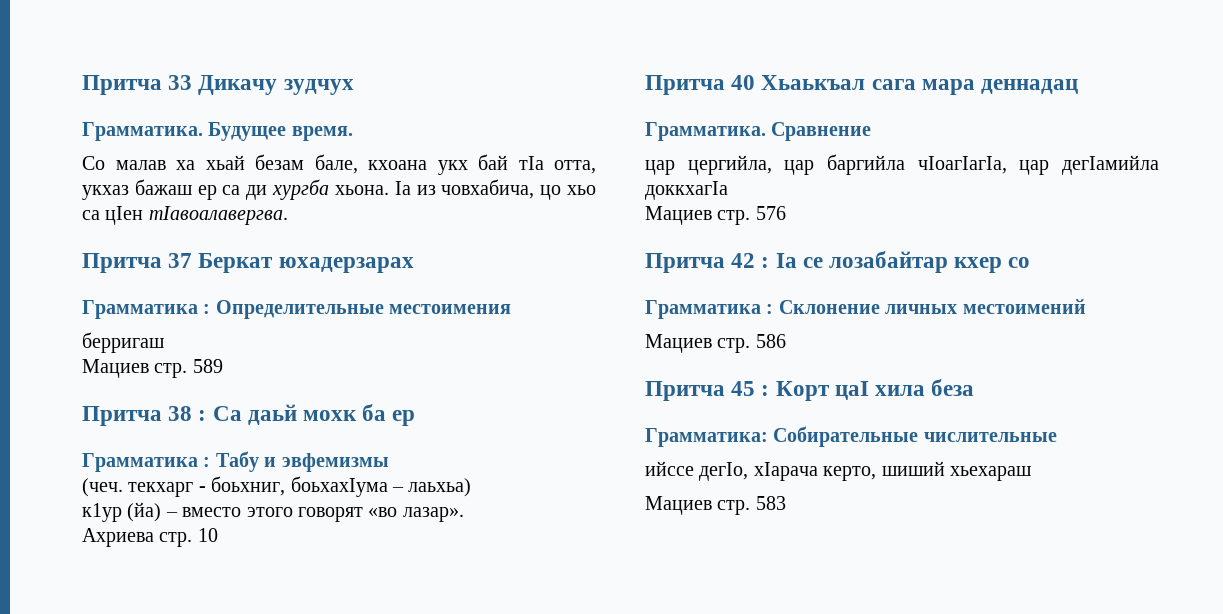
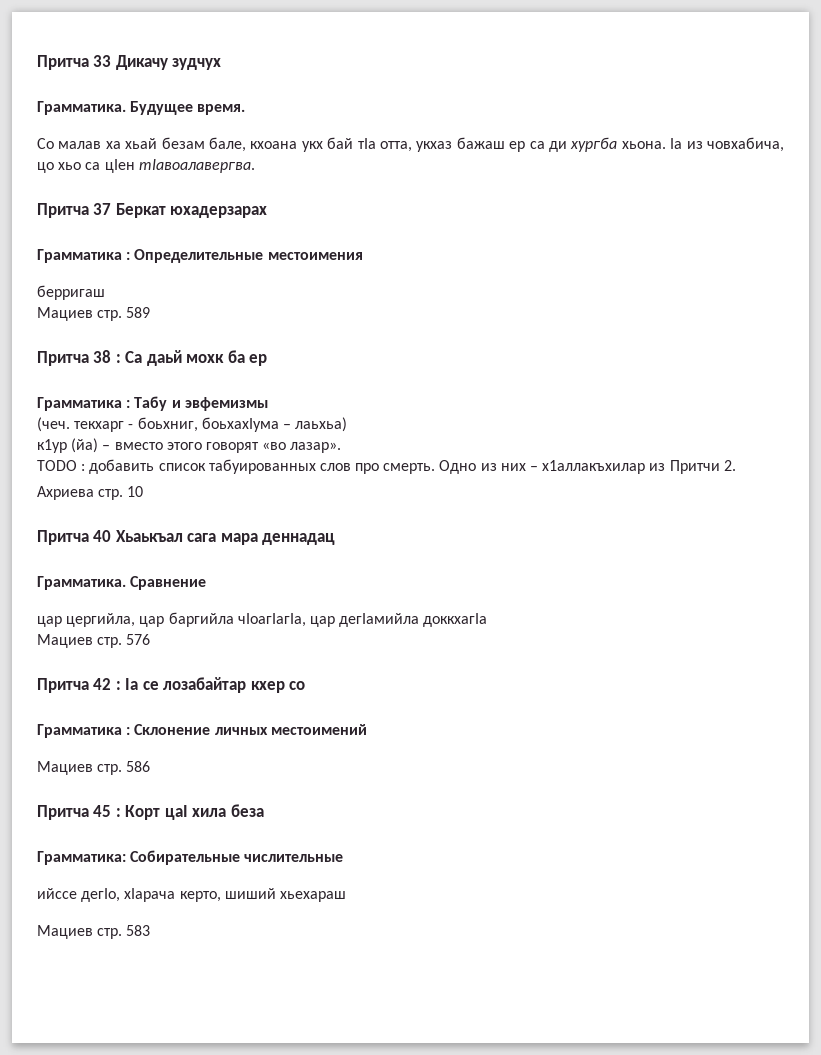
+ TODO : добавить список табуированных слов про смерть. Одно из них – х1аллакъхилар из Притчи 2.

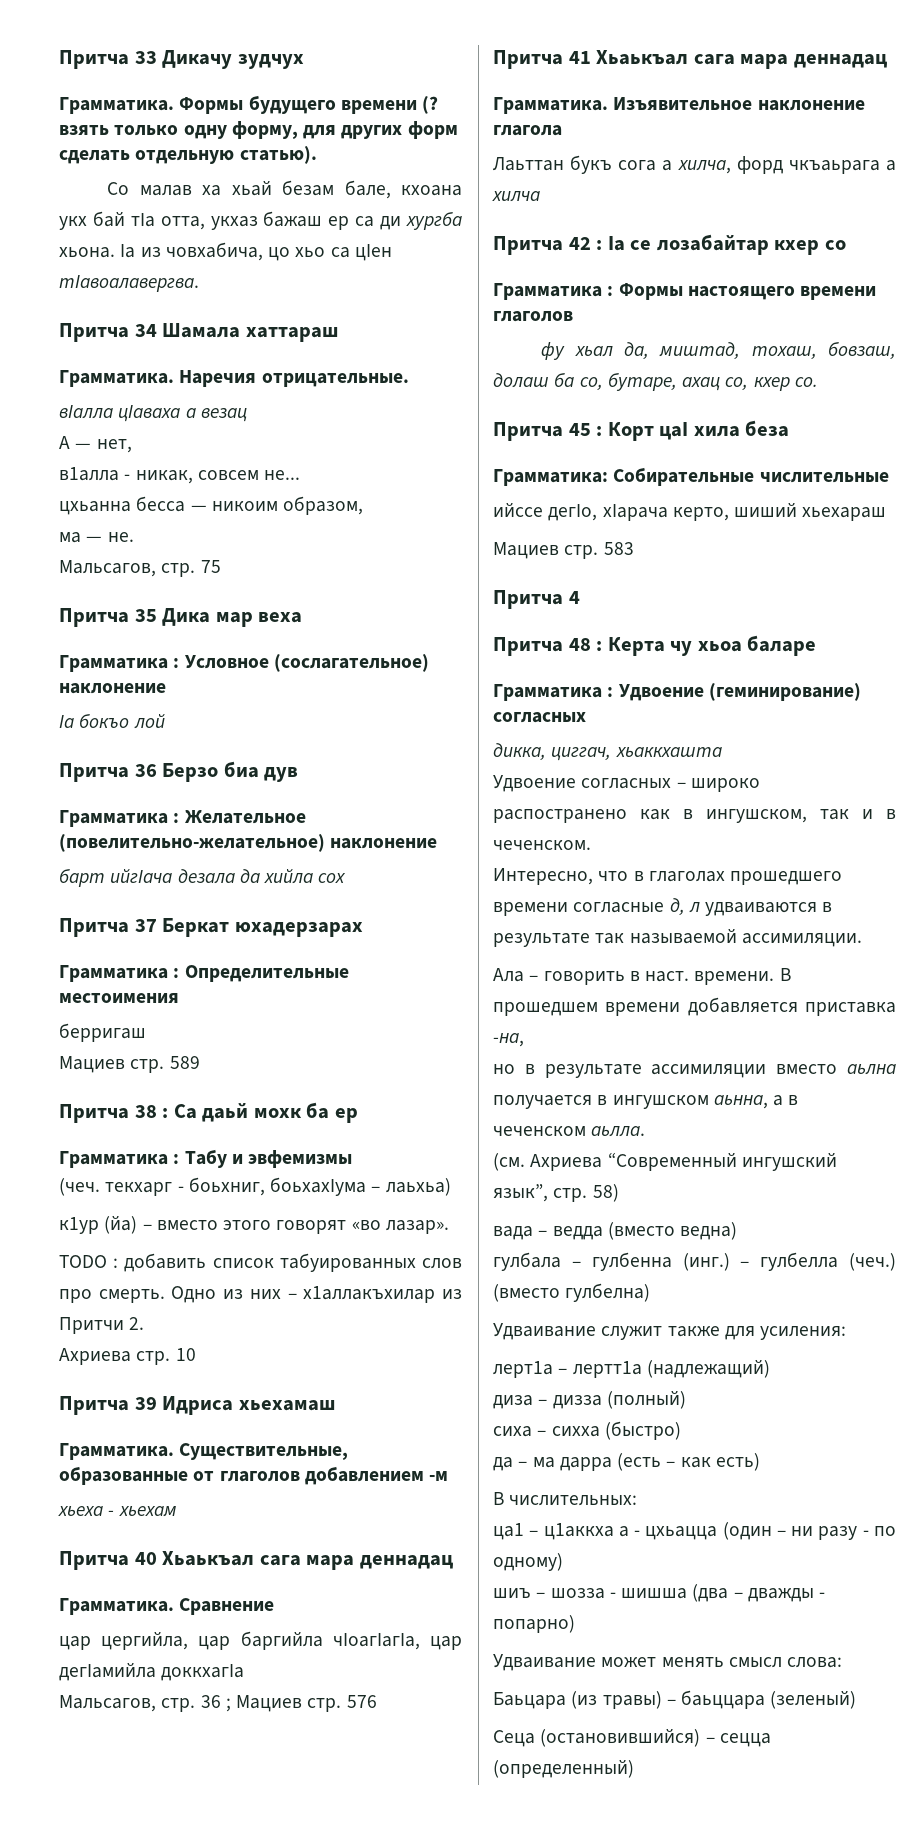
- Будущее время.
+ Формы будущего времени (? взять только одну форму, для других форм сделать отдельную статью).
+ Притча 34 Шамала хаттараш
+ Грамматика. Наречия отрицательные.
+ вIалла цIаваха а везац
+ А — нет,
+ в1алла - никак, совсем не...
+ цхьанна бесса — никоим образом,
+ ма — не.
+ Мальсагов, стр. 75
+ Притча 35 Дика мар веха
+ Грамматика : Условное (сослагательное) наклонение
+ Iа бокъо лой
+ Притча 36 Берзо биа дув
+ Грамматика : Желательное (повелительно-желательное) наклонение
+ барт ийгIача дезала да хийла сох
+ Притча 39 Идриса хьехамаш
+ Грамматика. Существительные, образованные от глаголов добавлением -м
+ хьеха - хьехам
- Мациев стр. 576
+ Мальсагов, стр. 36 ; Мациев стр. 576
+ Притча 41 Хьаькъал сага мара деннадац
+ Грамматика. Изъявительное наклонение глагола
+ Лаьттан букъ сога а хилча, форд чкъаьрага а хилча
- Грамматика : Склонение личных местоимений
- Мациев стр. 586
+ Грамматика : Формы настоящего времени глаголов
+ фу хьал да, миштад, тохаш, бовзаш, долаш ба со, бутаре, ахац со, кхер со.
+ Притча 4
+ Притча 48 : Керта чу хьоа баларе
+ Грамматика : Удвоение (геминирование) согласных
+ дикка, циггач, хьаккхашта
+ Удвоение согласных – широко распостранено как в ингушском, так и в чеченском.
+ Интересно, что в глаголах прошедшего времени согласные д, л удваиваются в результате так называемой ассимиляции.
+ Ала – говорить в наст. времени. В прошедшем времени добавляется приставка -на,
+ но в результате ассимиляции вместо аьлна получается в ингушском аьнна, а в чеченском аьлла.
+ (см. Ахриева “Современный ингушский язык”, стр. 58)
+ вада – ведда (вместо ведна)
+ гулбала – гулбенна (инг.) – гулбелла (чеч.) (вместо гулбелна)
+ Удваивание служит также для усиления:
+ лерт1а – лертт1а (надлежащий)
+ диза – дизза (полный)
+ сиха – сихха (быстро)
+ да – ма дарра (есть – как есть)
+ В числительных:
+ ца1 – ц1аккха а - цхьацца (один – ни разу - по одному)
+ шиъ – шозза - шишша (два – дважды - попарно)
+ Удваивание может менять смысл слова:
+ Баьцара (из травы) – баьццара (зеленый)
+ Сеца (остановившийся) – сецца (определенный)

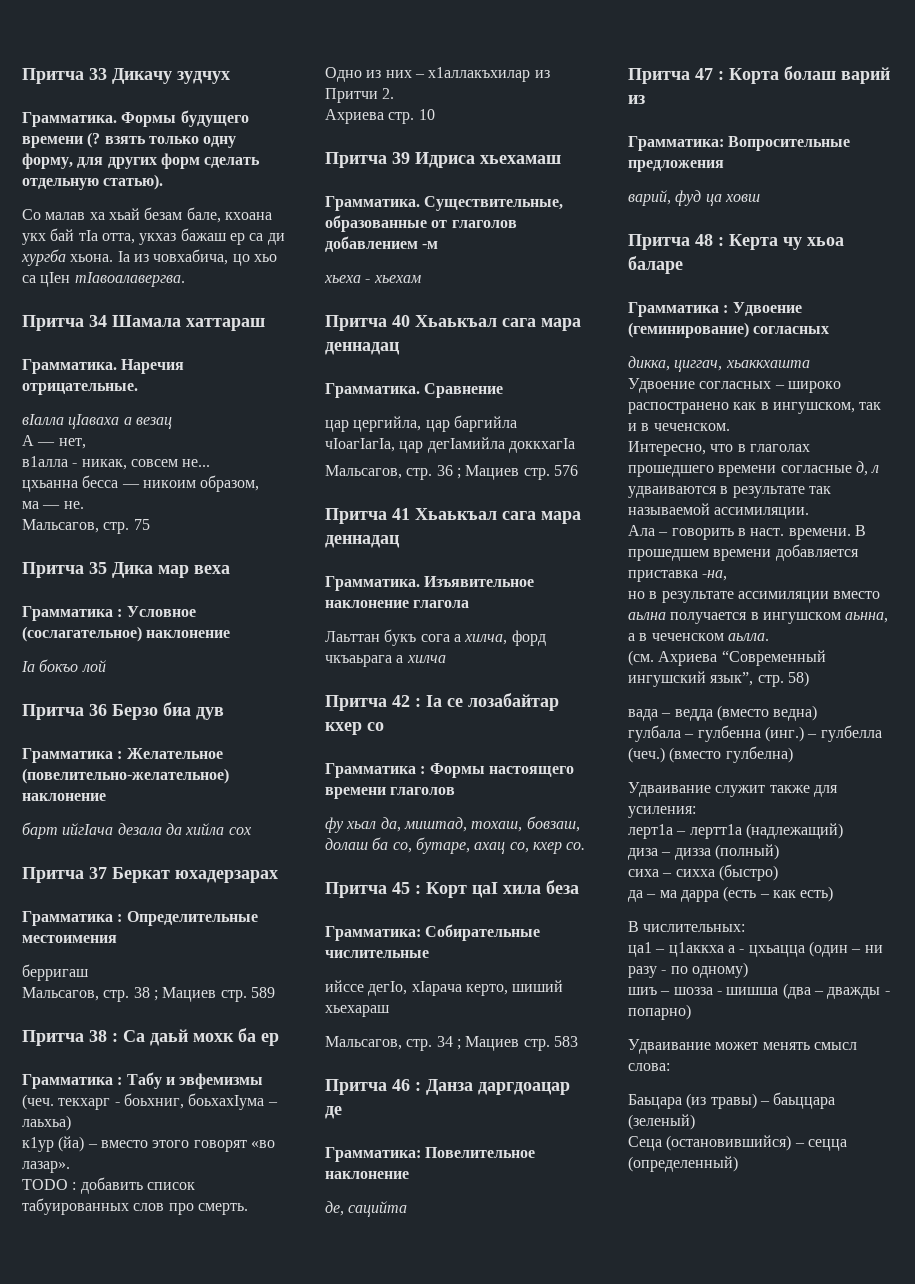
- Мациев стр. 589
+ Мальсагов, стр. 38 ; Мациев стр. 589
- Мациев стр. 583
+ Мальсагов, стр. 34 ; Мациев стр. 583
- Притча 4
+ Притча 46 : Данза даргдоацар де
+ Грамматика: Повелительное наклонение
+ де, сацийта
+ Притча 47 : Корта болаш варий из
+ Грамматика: Вопросительные предложения
+ варий, фуд ца ховш

